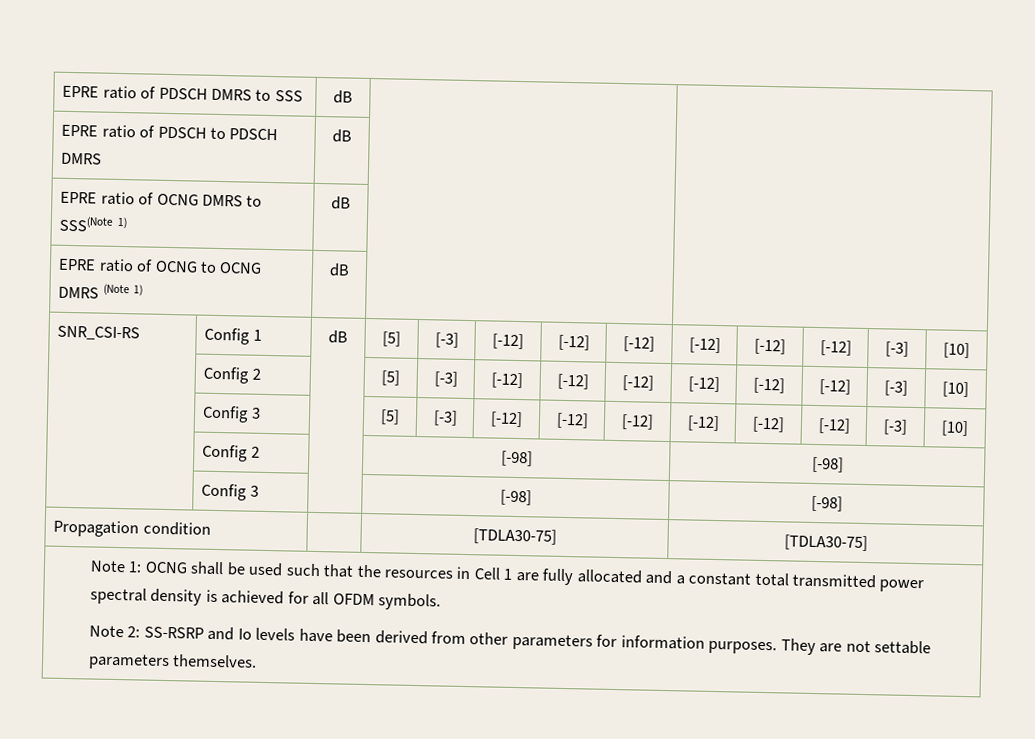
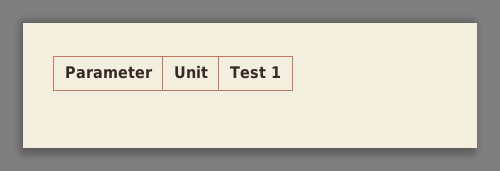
- EPRE ratio of PDSCH DMRS to SSS | dB | |
- EPRE ratio of PDSCH to PDSCH DMRS | dB | |
- EPRE ratio of OCNG DMRS to SSS(Note 1) | dB | |
- EPRE ratio of OCNG to OCNG DMRS (Note 1) | dB | |
- SNR_CSI-RS | Config 1 | dB | [5] | [-3] | [-12] | [-12] | [-12] | [-12] | [-12] | [-12] | [-3] | [10]
- | Config 2 | | [5] | [-3] | [-12] | [-12] | [-12] | [-12] | [-12] | [-12] | [-3] | [10]
- | Config 3 | | [5] | [-3] | [-12] | [-12] | [-12] | [-12] | [-12] | [-12] | [-3] | [10]
- | Config 2 | | [-98] | [-98]
- | Config 3 | | [-98] | [-98]
- Propagation condition | | [TDLA30-75] | [TDLA30-75]
- Note 1: OCNG shall be used such that the resources in Cell 1 are fully allocated and a constant total transmitted power spectral density is achieved for all OFDM symbols.
- Note 2: SS-RSRP and Io levels have been derived from other parameters for information purposes. They are not settable parameters themselves.
+ Parameter | Unit | Test 1

